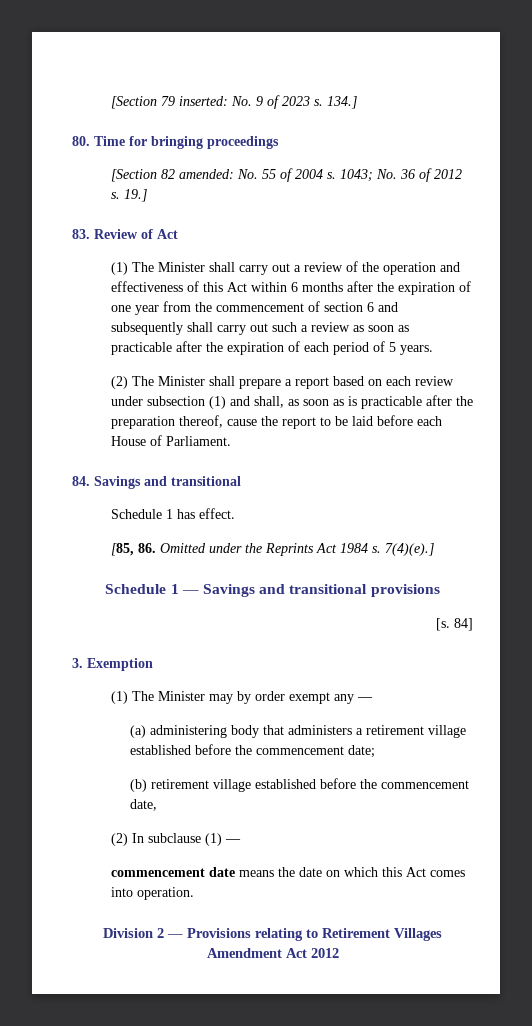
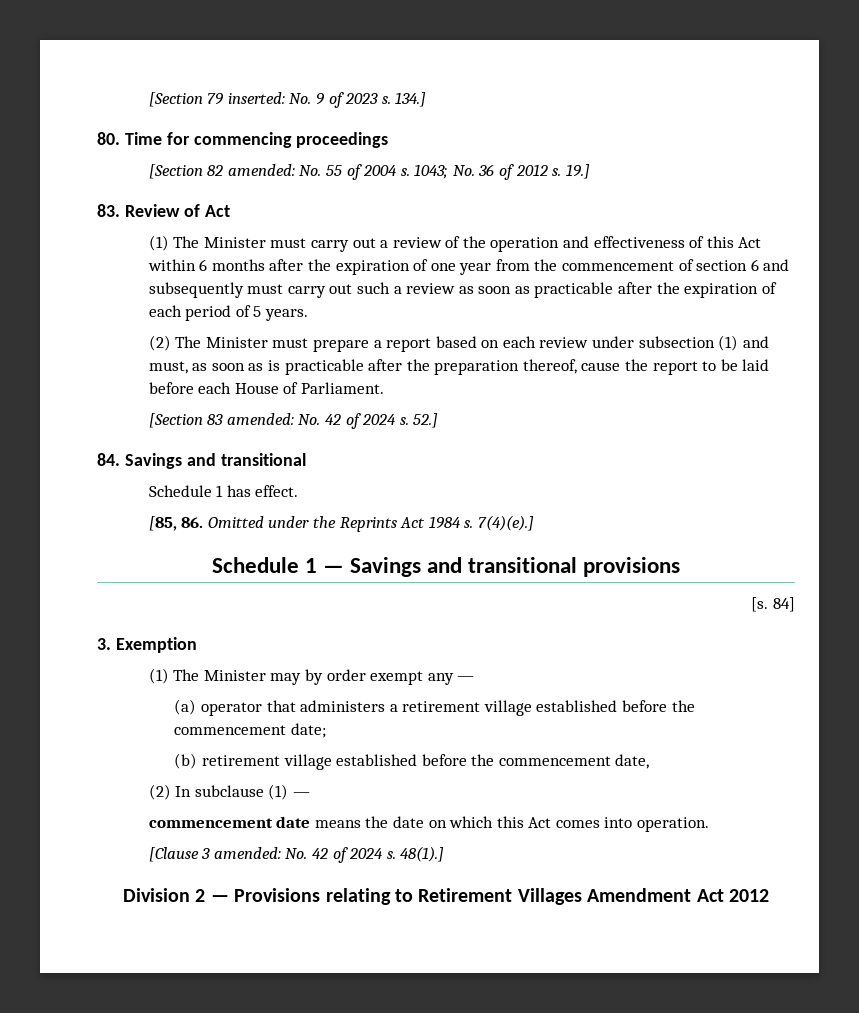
- 80. Time for bringing proceedings
+ 80. Time for commencing proceedings
- (1) The Minister shall carry out a review of the operation and effectiveness of this Act within 6 months after the expiration of one year from the commencement of section 6 and subsequently shall carry out such a review as soon as practicable after the expiration of each period of 5 years.
+ (1) The Minister must carry out a review of the operation and effectiveness of this Act within 6 months after the expiration of one year from the commencement of section 6 and subsequently must carry out such a review as soon as practicable after the expiration of each period of 5 years.
- (2) The Minister shall prepare a report based on each review under subsection (1) and shall, as soon as is practicable after the preparation thereof, cause the report to be laid before each House of Parliament.
+ (2) The Minister must prepare a report based on each review under subsection (1) and must, as soon as is practicable after the preparation thereof, cause the report to be laid before each House of Parliament.
+ [Section 83 amended: No. 42 of 2024 s. 52.]
- (a) administering body that administers a retirement village established before the commencement date;
+ (a) operator that administers a retirement village established before the commencement date;
+ [Clause 3 amended: No. 42 of 2024 s. 48(1).]

